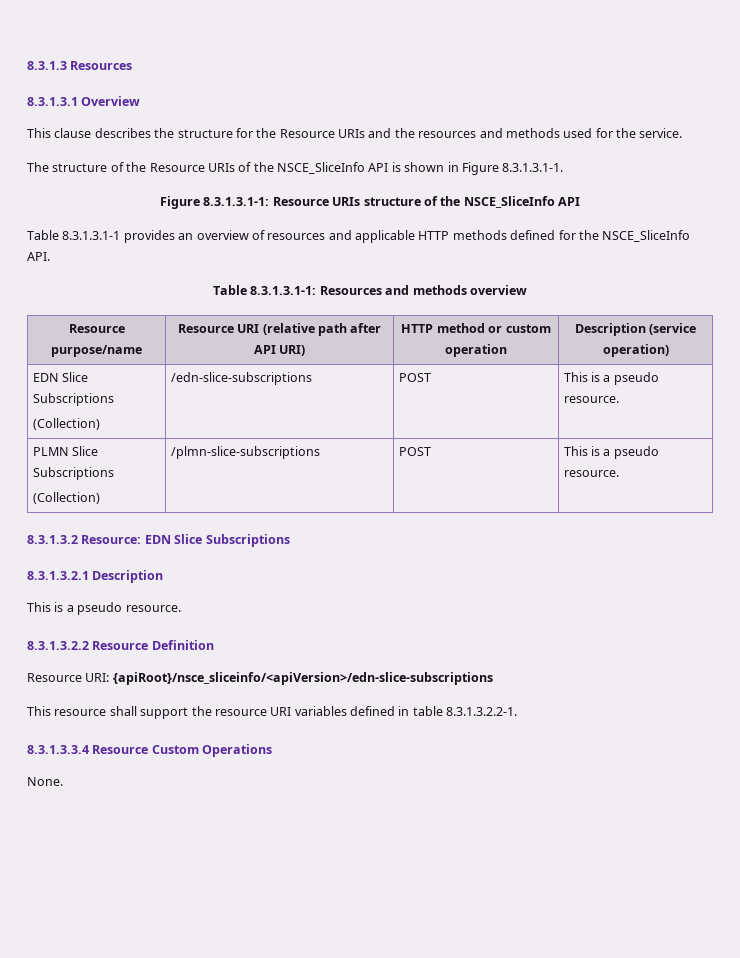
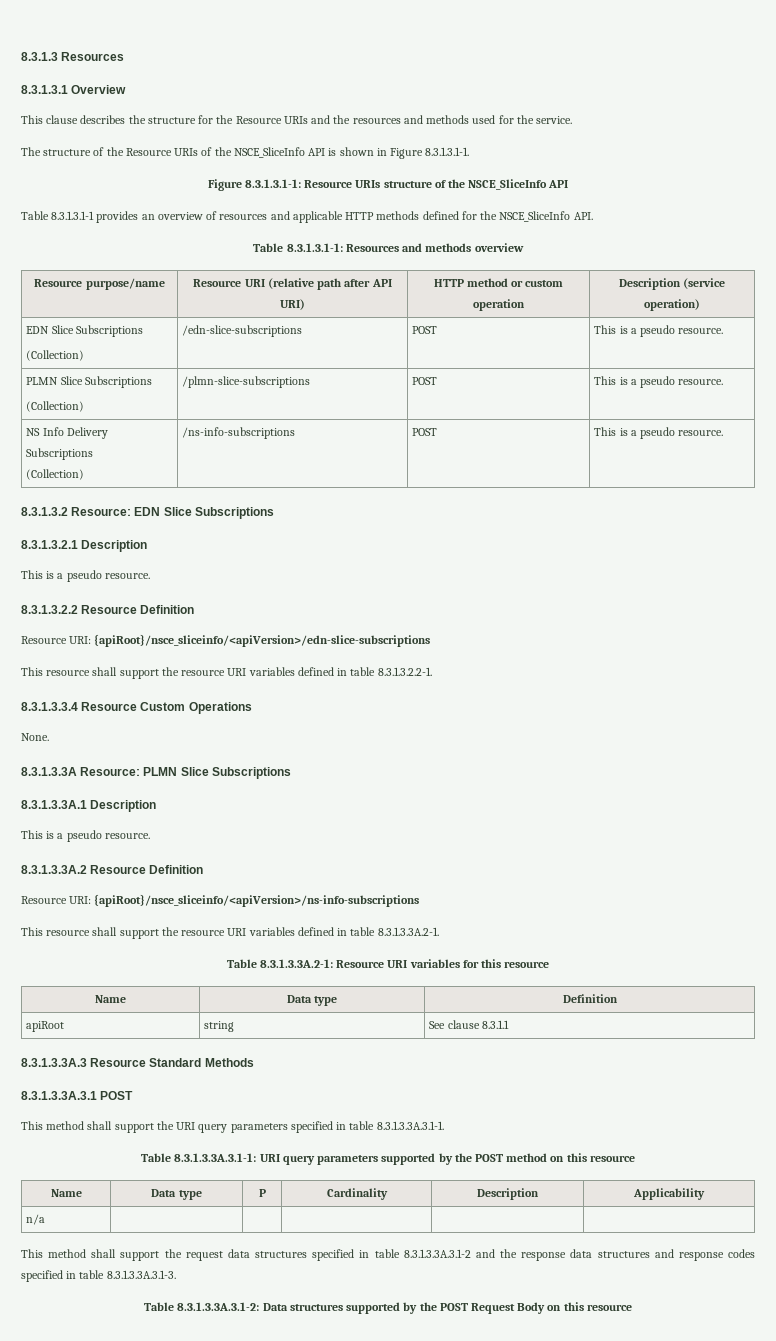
+ NS Info Delivery Subscriptions
+ (Collection) | /ns-info-subscriptions | POST | This is a pseudo resource.
+ 8.3.1.3.3A Resource: PLMN Slice Subscriptions
+ 8.3.1.3.3A.1 Description
+ This is a pseudo resource.
+ 8.3.1.3.3A.2 Resource Definition
+ Resource URI: {apiRoot}/nsce_sliceinfo/<apiVersion>/ns-info-subscriptions
+ This resource shall support the resource URI variables defined in table 8.3.1.3.3A.2-1.
+ Table 8.3.1.3.3A.2-1: Resource URI variables for this resource
+ Name | Data type | Definition
+ apiRoot | string | See clause 8.3.1.1
+ 8.3.1.3.3A.3 Resource Standard Methods
+ 8.3.1.3.3A.3.1 POST
+ This method shall support the URI query parameters specified in table 8.3.1.3.3A.3.1-1.
+ Table 8.3.1.3.3A.3.1-1: URI query parameters supported by the POST method on this resource
+ Name | Data type | P | Cardinality | Description | Applicability
+ n/a | | | | |
+ This method shall support the request data structures specified in table 8.3.1.3.3A.3.1-2 and the response data structures and response codes specified in table 8.3.1.3.3A.3.1-3.
+ Table 8.3.1.3.3A.3.1-2: Data structures supported by the POST Request Body on this resource

